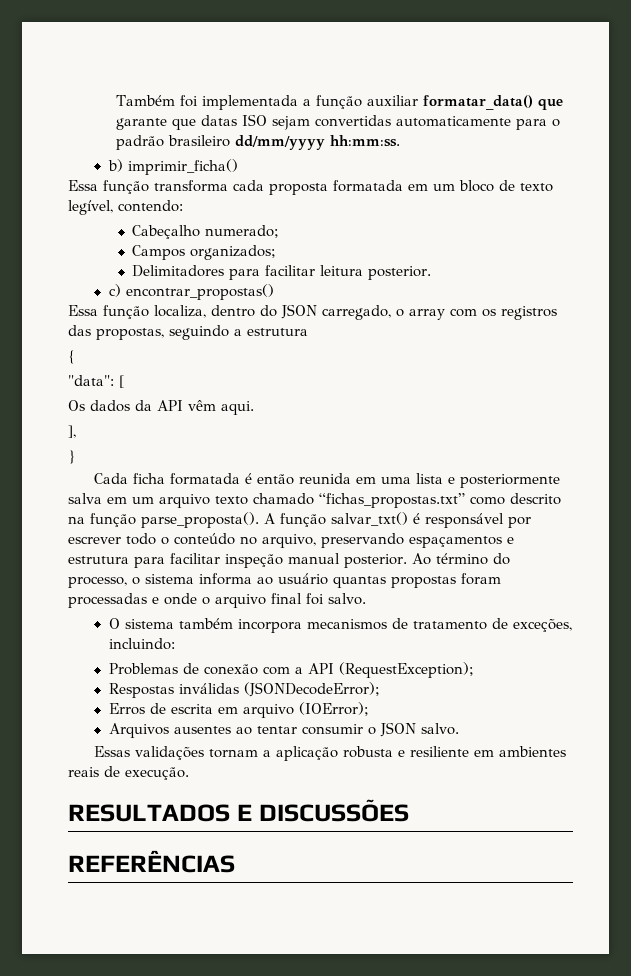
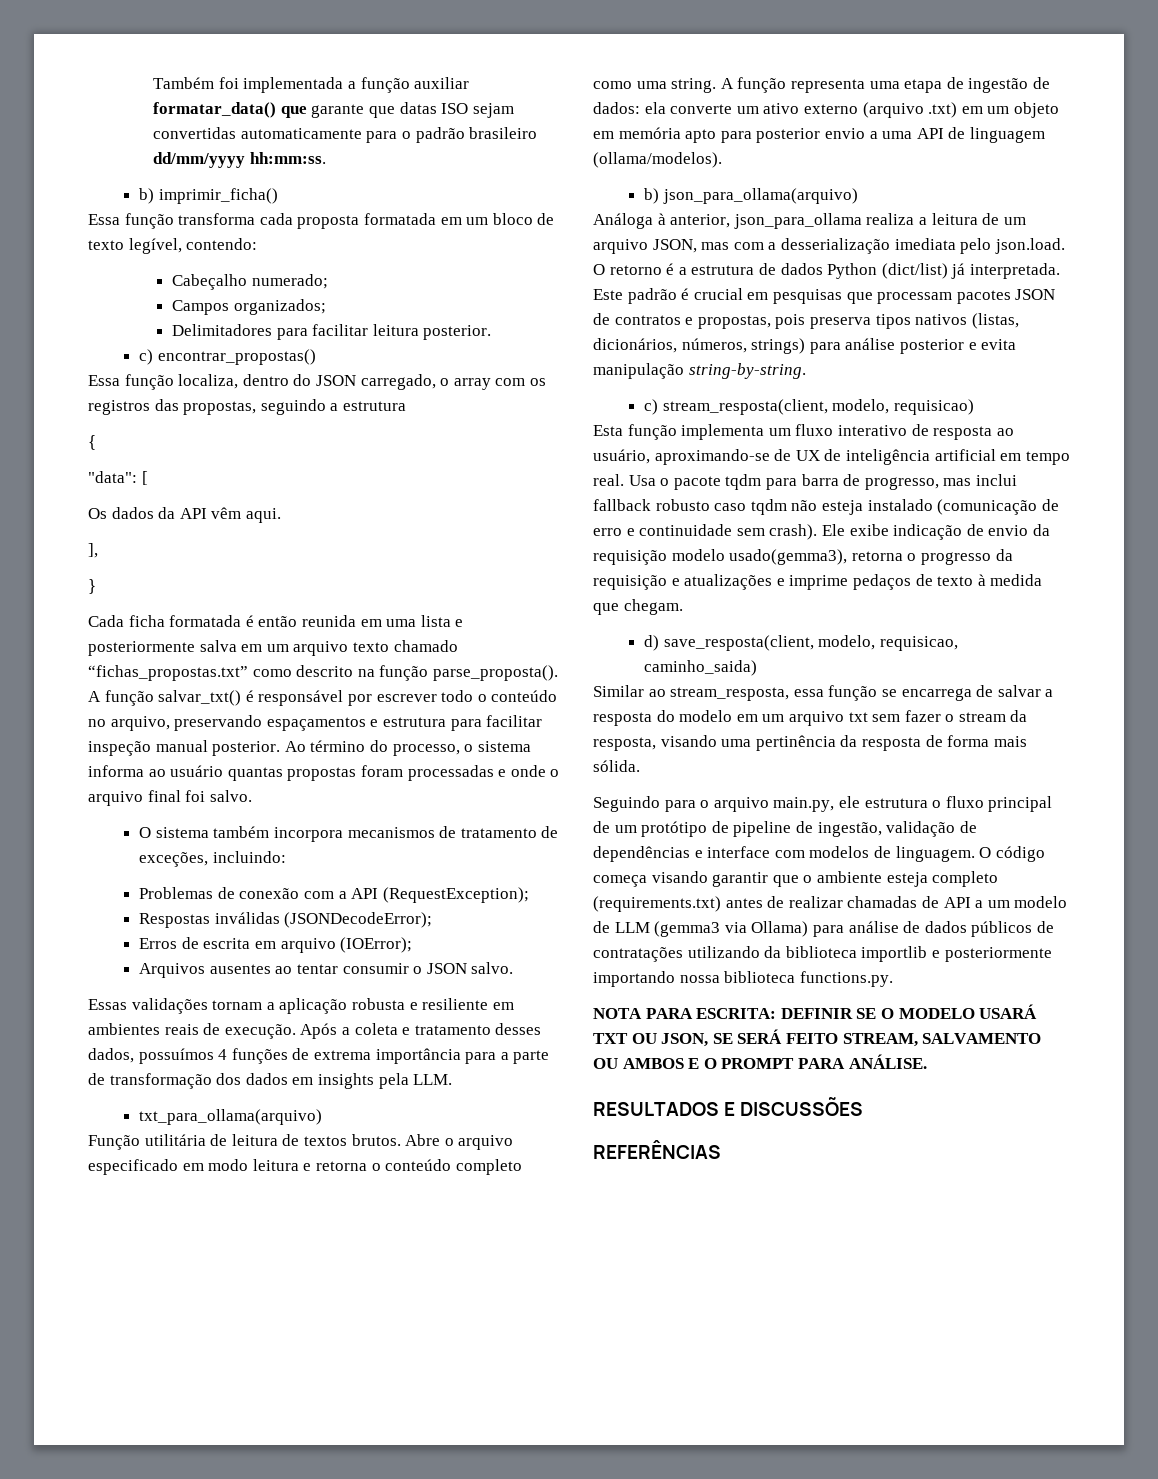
+ Após a coleta e tratamento desses dados, possuímos 4 funções de extrema importância para a parte de transformação dos dados em insights pela LLM.
+ txt_para_ollama(arquivo)
+ Função utilitária de leitura de textos brutos. Abre o arquivo especificado em modo leitura e retorna o conteúdo completo como uma string. A função representa uma etapa de ingestão de dados: ela converte um ativo externo (arquivo .txt) em um objeto em memória apto para posterior envio a uma API de linguagem (ollama/modelos).
+ b) json_para_ollama(arquivo)
+ Análoga à anterior, json_para_ollama realiza a leitura de um arquivo JSON, mas com a desserialização imediata pelo json.load. O retorno é a estrutura de dados Python (dict/list) já interpretada. Este padrão é crucial em pesquisas que processam pacotes JSON de contratos e propostas, pois preserva tipos nativos (listas, dicionários, números, strings) para análise posterior e evita manipulação string-by-string.
+ c) stream_resposta(client, modelo, requisicao)
+ Esta função implementa um fluxo interativo de resposta ao usuário, aproximando-se de UX de inteligência artificial em tempo real. Usa o pacote tqdm para barra de progresso, mas inclui fallback robusto caso tqdm não esteja instalado (comunicação de erro e continuidade sem crash). Ele exibe indicação de envio da requisição modelo usado(gemma3), retorna o progresso da requisição e atualizações e imprime pedaços de texto à medida que chegam.
+ d) save_resposta(client, modelo, requisicao, caminho_saida)
+ Similar ao stream_resposta, essa função se encarrega de salvar a resposta do modelo em um arquivo txt sem fazer o stream da resposta, visando uma pertinência da resposta de forma mais sólida.
+ Seguindo para o arquivo main.py, ele estrutura o fluxo principal de um protótipo de pipeline de ingestão, validação de dependências e interface com modelos de linguagem. O código começa visando garantir que o ambiente esteja completo (requirements.txt) antes de realizar chamadas de API a um modelo de LLM (gemma3 via Ollama) para análise de dados públicos de contratações utilizando da biblioteca importlib e posteriormente importando nossa biblioteca functions.py.
+ NOTA PARA ESCRITA: DEFINIR SE O MODELO USARÁ TXT OU JSON, SE SERÁ FEITO STREAM, SALVAMENTO OU AMBOS E O PROMPT PARA ANÁLISE.

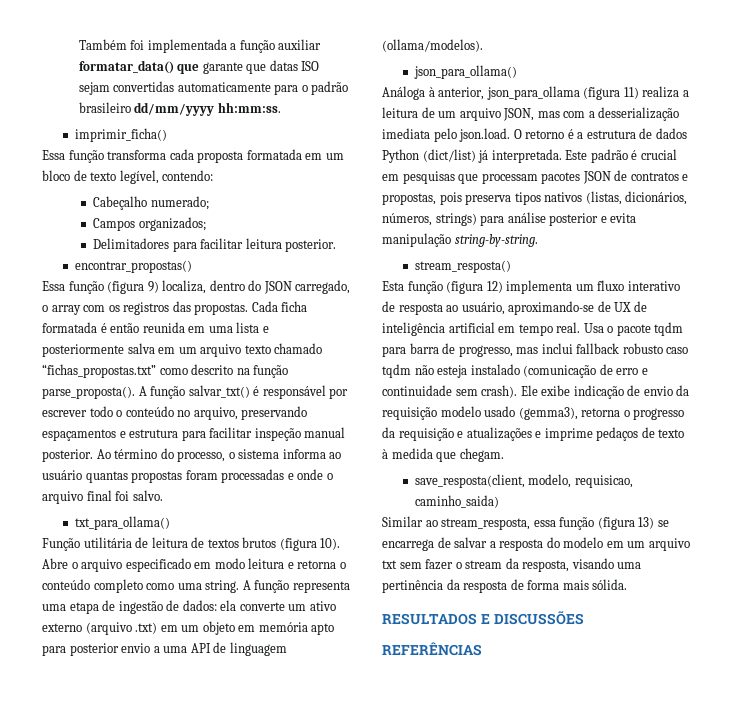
- b) imprimir_ficha()
+ imprimir_ficha()
- c) encontrar_propostas()
+ encontrar_propostas()
- Essa função localiza, dentro do JSON carregado, o array com os registros das propostas, seguindo a estrutura
- {
- "data": [
- Os dados da API vêm aqui.
- ],
- }
- Cada ficha formatada é então reunida em uma lista e posteriormente salva em um arquivo texto chamado “fichas_propostas.txt” como descrito na função parse_proposta().
+ Essa função (figura 9) localiza, dentro do JSON carregado, o array com os registros das propostas. Cada ficha formatada é então reunida em uma lista e posteriormente salva em um arquivo texto chamado “fichas_propostas.txt” como descrito na função parse_proposta().
- O sistema também incorpora mecanismos de tratamento de exceções, incluindo:
- Problemas de conexão com a API (RequestException);
- Respostas inválidas (JSONDecodeError);
- Erros de escrita em arquivo (IOError);
- Arquivos ausentes ao tentar consumir o JSON salvo.
- Essas validações tornam a aplicação robusta e resiliente em ambientes reais de execução. Após a coleta e tratamento desses dados, possuímos 4 funções de extrema importância para a parte de transformação dos dados em insights pela LLM.
- txt_para_ollama(arquivo)
+ txt_para_ollama()
- Função utilitária de leitura de textos brutos.
+ Função utilitária de leitura de textos brutos (figura 10).
- b) json_para_ollama(arquivo)
+ json_para_ollama()
- Análoga à anterior, json_para_ollama realiza a leitura de um arquivo JSON, mas com a desserialização imediata pelo json.load. O retorno é a estrutura de dados Python (dict/list) já interpretada.
+ Análoga à anterior, json_para_ollama (figura 11) realiza a leitura de um arquivo JSON, mas com a desserialização imediata pelo json.load. O retorno é a estrutura de dados Python (dict/list) já interpretada.
- c) stream_resposta(client, modelo, requisicao)
+ stream_resposta()
- Esta função implementa um fluxo interativo de resposta ao usuário, aproximando-se de UX de inteligência artificial em tempo real.
+ Esta função (figura 12) implementa um fluxo interativo de resposta ao usuário, aproximando-se de UX de inteligência artificial em tempo real.
- Ele exibe indicação de envio da requisição modelo usado(gemma3), retorna o progresso da requisição e atualizações e imprime pedaços de texto à medida que chegam.
+ Ele exibe indicação de envio da requisição modelo usado (gemma3), retorna o progresso da requisição e atualizações e imprime pedaços de texto à medida que chegam.
- d) save_resposta(client, modelo, requisicao, caminho_saida)
+ save_resposta(client, modelo, requisicao, caminho_saida)
- Similar ao stream_resposta, essa função se encarrega de salvar a resposta do modelo em um arquivo txt sem fazer o stream da resposta, visando uma pertinência da resposta de forma mais sólida.
+ Similar ao stream_resposta, essa função (figura 13) se encarrega de salvar a resposta do modelo em um arquivo txt sem fazer o stream da resposta, visando uma pertinência da resposta de forma mais sólida.
- Seguindo para o arquivo main.py, ele estrutura o fluxo principal de um protótipo de pipeline de ingestão, validação de dependências e interface com modelos de linguagem. O código começa visando garantir que o ambiente esteja completo (requirements.txt) antes de realizar chamadas de API a um modelo de LLM (gemma3 via Ollama) para análise de dados públicos de contratações utilizando da biblioteca importlib e posteriormente importando nossa biblioteca functions.py.
- NOTA PARA ESCRITA: DEFINIR SE O MODELO USARÁ TXT OU JSON, SE SERÁ FEITO STREAM, SALVAMENTO OU AMBOS E O PROMPT PARA ANÁLISE.

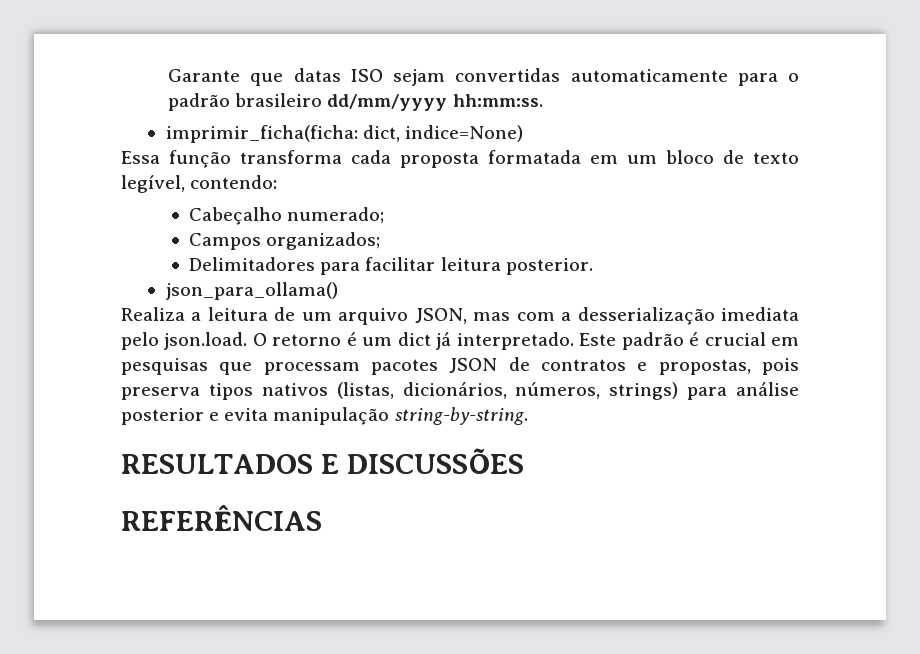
- Também foi implementada a função auxiliar formatar_data() que garante que datas ISO sejam convertidas automaticamente para o padrão brasileiro dd/mm/yyyy hh:mm:ss.
+ Garante que datas ISO sejam convertidas automaticamente para o padrão brasileiro dd/mm/yyyy hh:mm:ss.
- imprimir_ficha()
+ imprimir_ficha(ficha: dict, indice=None)
- encontrar_propostas()
- Essa função (figura 9) localiza, dentro do JSON carregado, o array com os registros das propostas. Cada ficha formatada é então reunida em uma lista e posteriormente salva em um arquivo texto chamado “fichas_propostas.txt” como descrito na função parse_proposta(). A função salvar_txt() é responsável por escrever todo o conteúdo no arquivo, preservando espaçamentos e estrutura para facilitar inspeção manual posterior. Ao término do processo, o sistema informa ao usuário quantas propostas foram processadas e onde o arquivo final foi salvo.
- txt_para_ollama()
- Função utilitária de leitura de textos brutos (figura 10). Abre o arquivo especificado em modo leitura e retorna o conteúdo completo como uma string. A função representa uma etapa de ingestão de dados: ela converte um ativo externo (arquivo .txt) em um objeto em memória apto para posterior envio a uma API de linguagem (ollama/modelos).
  json_para_ollama()
- Análoga à anterior, json_para_ollama (figura 11) realiza a leitura de um arquivo JSON, mas com a desserialização imediata pelo json.load. O retorno é a estrutura de dados Python (dict/list) já interpretada.
+ Realiza a leitura de um arquivo JSON, mas com a desserialização imediata pelo json.load. O retorno é um dict já interpretado.
- stream_resposta()
- Esta função (figura 12) implementa um fluxo interativo de resposta ao usuário, aproximando-se de UX de inteligência artificial em tempo real. Usa o pacote tqdm para barra de progresso, mas inclui fallback robusto caso tqdm não esteja instalado (comunicação de erro e continuidade sem crash). Ele exibe indicação de envio da requisição modelo usado (gemma3), retorna o progresso da requisição e atualizações e imprime pedaços de texto à medida que chegam.
- save_resposta(client, modelo, requisicao, caminho_saida)
- Similar ao stream_resposta, essa função (figura 13) se encarrega de salvar a resposta do modelo em um arquivo txt sem fazer o stream da resposta, visando uma pertinência da resposta de forma mais sólida.

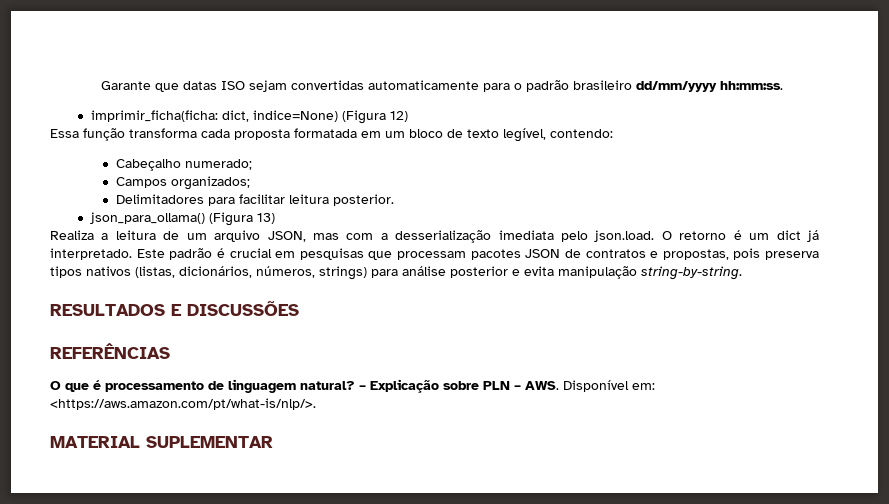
- imprimir_ficha(ficha: dict, indice=None)
+ imprimir_ficha(ficha: dict, indice=None) (Figura 12)
- json_para_ollama()
+ json_para_ollama() (Figura 13)
+ O que é processamento de linguagem natural? – Explicação sobre PLN – AWS. Disponível em: <https://aws.amazon.com/pt/what-is/nlp/>.
+ MATERIAL SUPLEMENTAR

